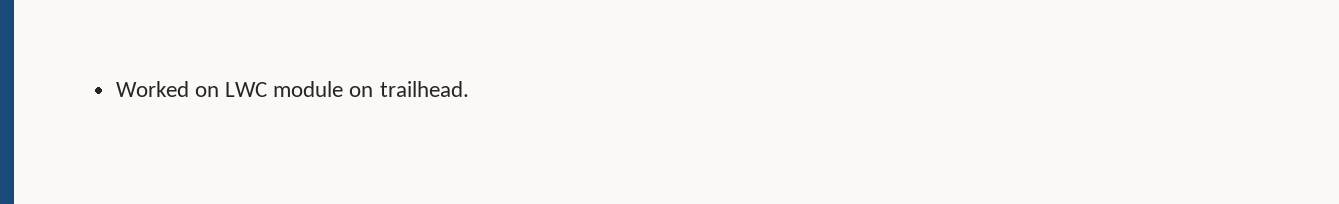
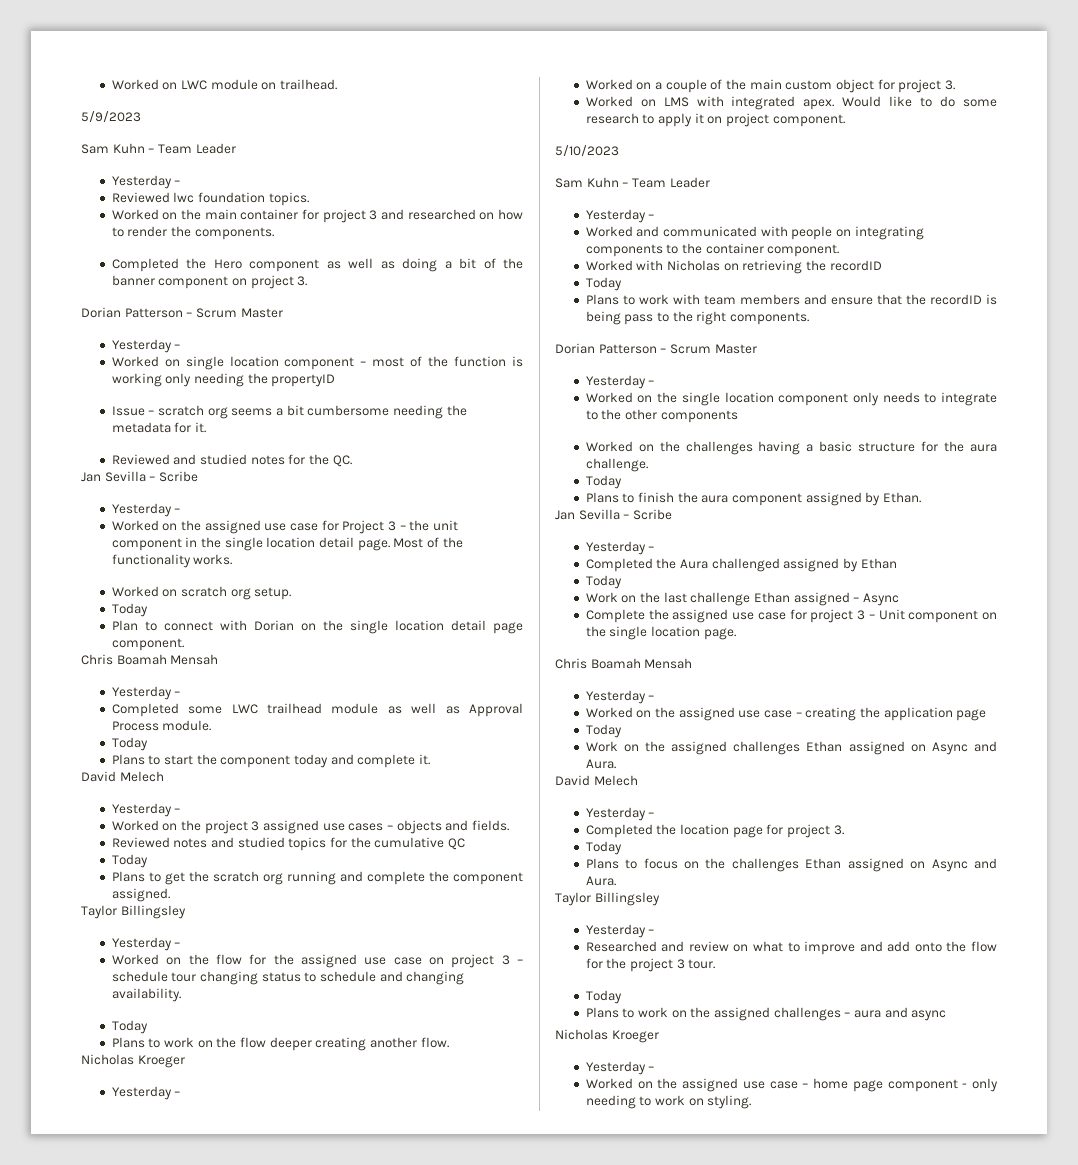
+ 5/9/2023
+ Sam Kuhn – Team Leader
+ Yesterday –
+ Reviewed lwc foundation topics.
+ Worked on the main container for project 3 and researched on how to render the components.
+ Completed the Hero component as well as doing a bit of the banner component on project 3.
+ Dorian Patterson – Scrum Master
+ Yesterday –
+ Worked on single location component – most of the function is working only needing the propertyID
+ Issue – scratch org seems a bit cumbersome needing the metadata for it.
+ Reviewed and studied notes for the QC.
+ Jan Sevilla – Scribe
+ Yesterday –
+ Worked on the assigned use case for Project 3 – the unit component in the single location detail page. Most of the functionality works.
+ Worked on scratch org setup.
+ Today
+ Plan to connect with Dorian on the single location detail page component.
+ Chris Boamah Mensah
+ Yesterday –
+ Completed some LWC trailhead module as well as Approval Process module.
+ Today
+ Plans to start the component today and complete it.
+ David Melech
+ Yesterday –
+ Worked on the project 3 assigned use cases – objects and fields.
+ Reviewed notes and studied topics for the cumulative QC
+ Today
+ Plans to get the scratch org running and complete the component assigned.
+ Taylor Billingsley
+ Yesterday –
+ Worked on the flow for the assigned use case on project 3 – schedule tour changing status to schedule and changing availability.
+ Today
+ Plans to work on the flow deeper creating another flow.
+ Nicholas Kroeger
+ Yesterday –
+ Worked on a couple of the main custom object for project 3.
+ Worked on LMS with integrated apex. Would like to do some research to apply it on project component.
+ 5/10/2023
+ Sam Kuhn – Team Leader
+ Yesterday –
+ Worked and communicated with people on integrating components to the container component.
+ Worked with Nicholas on retrieving the recordID
+ Today
+ Plans to work with team members and ensure that the recordID is being pass to the right components.
+ Dorian Patterson – Scrum Master
+ Yesterday –
+ Worked on the single location component only needs to integrate to the other components
+ Worked on the challenges having a basic structure for the aura challenge.
+ Today
+ Plans to finish the aura component assigned by Ethan.
+ Jan Sevilla – Scribe
+ Yesterday –
+ Completed the Aura challenged assigned by Ethan
+ Today
+ Work on the last challenge Ethan assigned – Async
+ Complete the assigned use case for project 3 – Unit component on the single location page.
+ Chris Boamah Mensah
+ Yesterday –
+ Worked on the assigned use case – creating the application page
+ Today
+ Work on the assigned challenges Ethan assigned on Async and Aura.
+ David Melech
+ Yesterday –
+ Completed the location page for project 3.
+ Today
+ Plans to focus on the challenges Ethan assigned on Async and Aura.
+ Taylor Billingsley
+ Yesterday –
+ Researched and review on what to improve and add onto the flow for the project 3 tour.
+ Today
+ Plans to work on the assigned challenges – aura and async
+ Nicholas Kroeger
+ Yesterday –
+ Worked on the assigned use case – home page component - only needing to work on styling.

